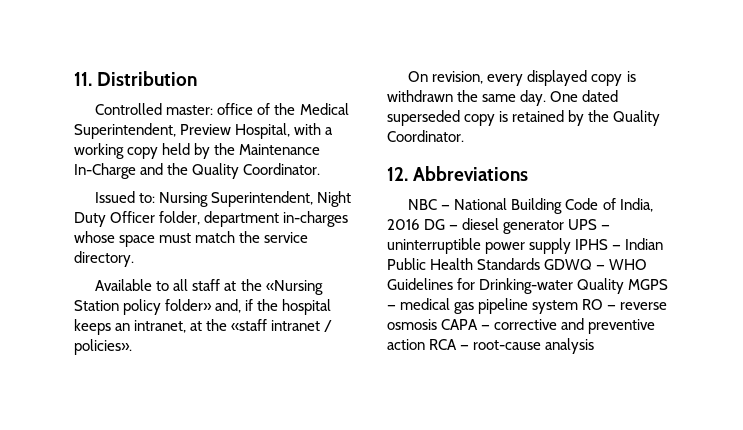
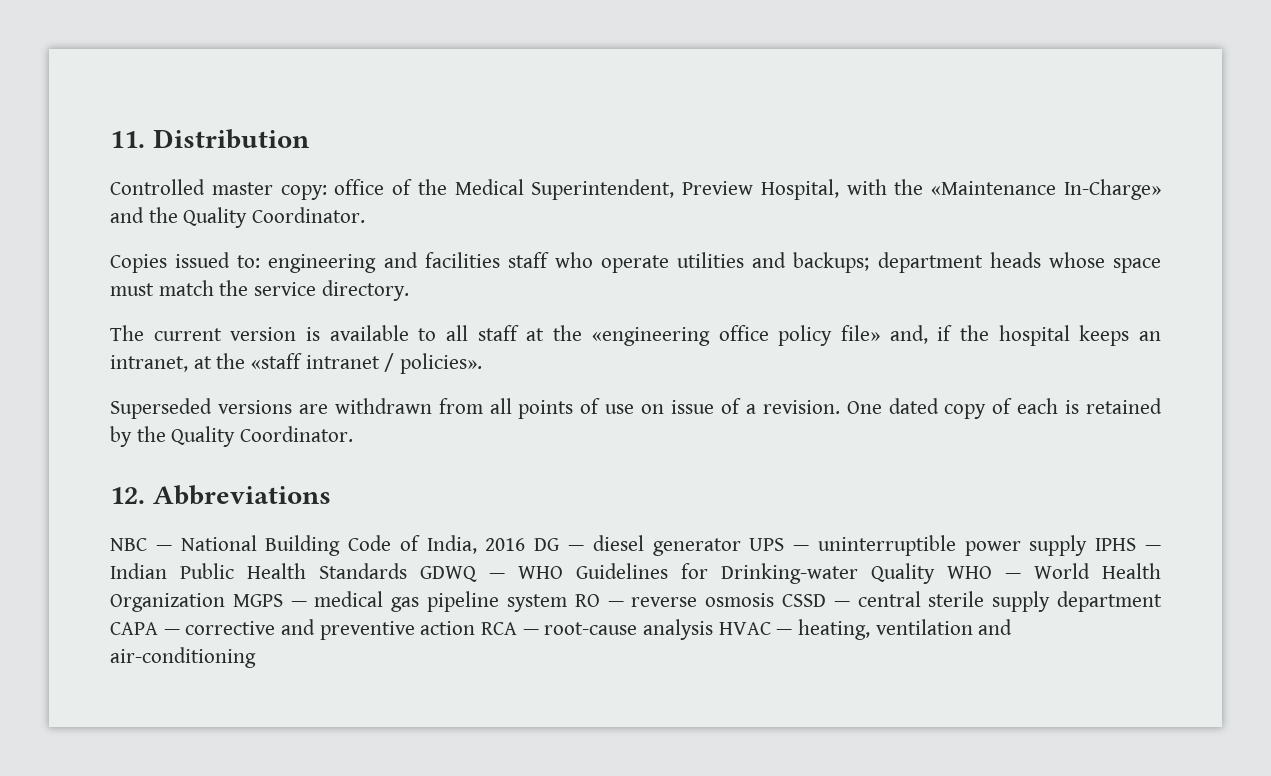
- Controlled master: office of the Medical Superintendent, Preview Hospital, with a working copy held by the Maintenance In-Charge and the Quality Coordinator.
- Issued to: Nursing Superintendent, Night Duty Officer folder, department in-charges whose space must match the service directory.
+ Controlled master copy: office of the Medical Superintendent, Preview Hospital, with the «Maintenance In-Charge» and the Quality Coordinator.
+ Copies issued to: engineering and facilities staff who operate utilities and backups; department heads whose space must match the service directory.
- Available to all staff at the «Nursing Station policy folder» and, if the hospital keeps an intranet, at the «staff intranet / policies».
+ The current version is available to all staff at the «engineering office policy file» and, if the hospital keeps an intranet, at the «staff intranet / policies».
- On revision, every displayed copy is withdrawn the same day. One dated superseded copy is retained by the Quality Coordinator.
+ Superseded versions are withdrawn from all points of use on issue of a revision. One dated copy of each is retained by the Quality Coordinator.
- NBC — National Building Code of India, 2016 DG — diesel generator UPS — uninterruptible power supply IPHS — Indian Public Health Standards GDWQ — WHO Guidelines for Drinking-water Quality MGPS — medical gas pipeline system RO — reverse osmosis CAPA — corrective and preventive action RCA — root-cause analysis
+ NBC — National Building Code of India, 2016 DG — diesel generator UPS — uninterruptible power supply IPHS — Indian Public Health Standards GDWQ — WHO Guidelines for Drinking-water Quality WHO — World Health Organization MGPS — medical gas pipeline system RO — reverse osmosis CSSD — central sterile supply department CAPA — corrective and preventive action RCA — root-cause analysis HVAC — heating, ventilation and air-conditioning

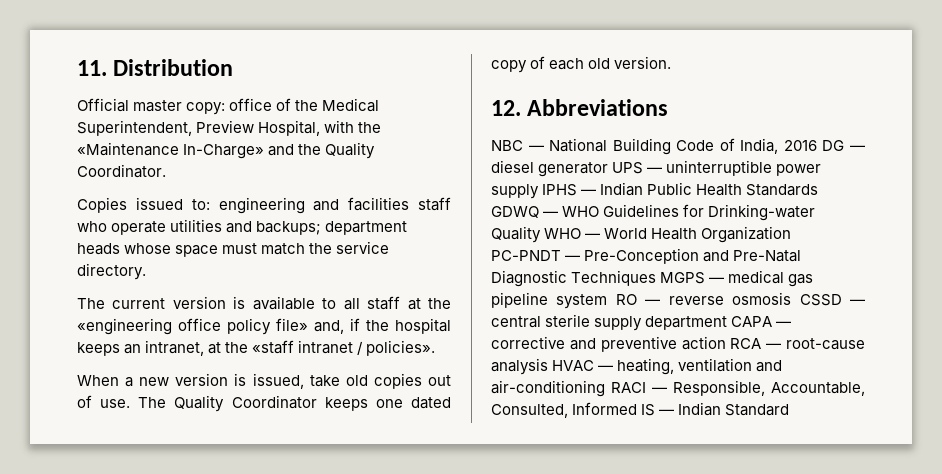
- Controlled master copy: office of the Medical Superintendent, Preview Hospital, with the «Maintenance In-Charge» and the Quality Coordinator.
+ Official master copy: office of the Medical Superintendent, Preview Hospital, with the «Maintenance In-Charge» and the Quality Coordinator.
- Superseded versions are withdrawn from all points of use on issue of a revision. One dated copy of each is retained by the Quality Coordinator.
+ When a new version is issued, take old copies out of use. The Quality Coordinator keeps one dated copy of each old version.
- NBC — National Building Code of India, 2016 DG — diesel generator UPS — uninterruptible power supply IPHS — Indian Public Health Standards GDWQ — WHO Guidelines for Drinking-water Quality WHO — World Health Organization MGPS — medical gas pipeline system RO — reverse osmosis CSSD — central sterile supply department CAPA — corrective and preventive action RCA — root-cause analysis HVAC — heating, ventilation and air-conditioning
+ NBC — National Building Code of India, 2016 DG — diesel generator UPS — uninterruptible power supply IPHS — Indian Public Health Standards GDWQ — WHO Guidelines for Drinking-water Quality WHO — World Health Organization PC-PNDT — Pre-Conception and Pre-Natal Diagnostic Techniques MGPS — medical gas pipeline system RO — reverse osmosis CSSD — central sterile supply department CAPA — corrective and preventive action RCA — root-cause analysis HVAC — heating, ventilation and air-conditioning RACI — Responsible, Accountable, Consulted, Informed IS — Indian Standard

